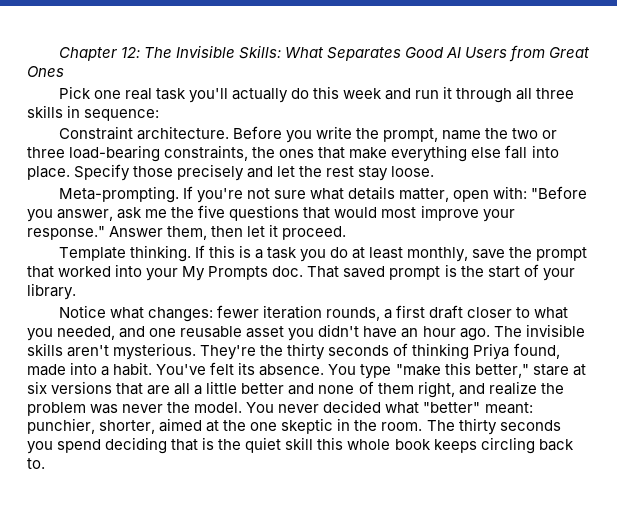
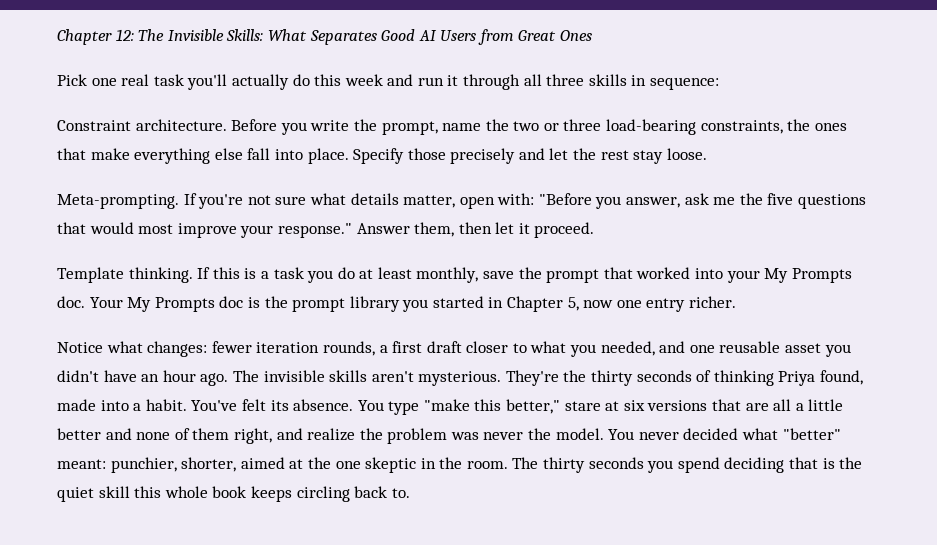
- That saved prompt is the start of your library.
+ Your My Prompts doc is the prompt library you started in Chapter 5, now one entry richer.

